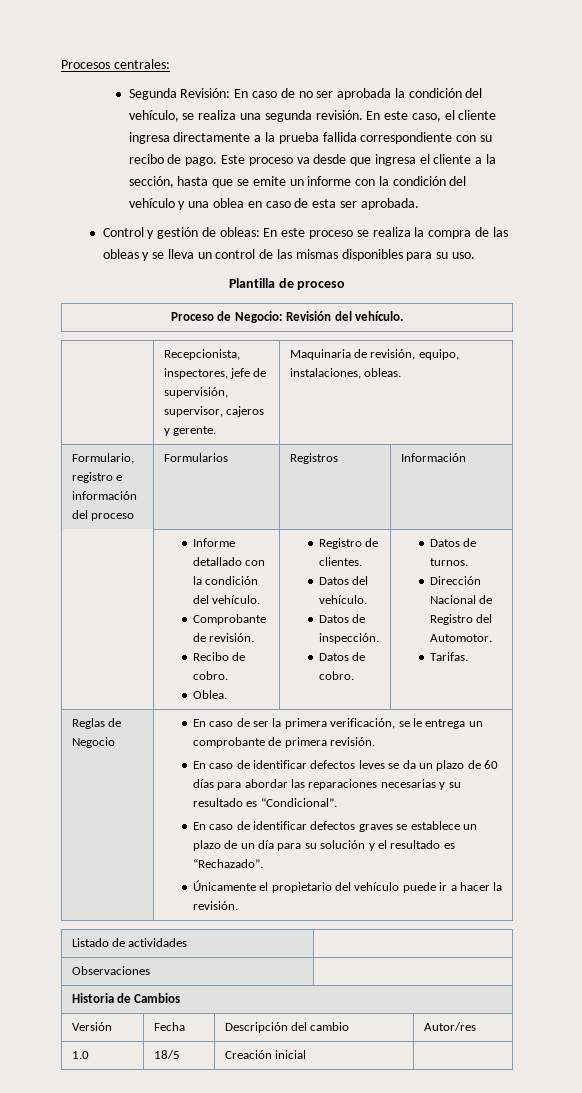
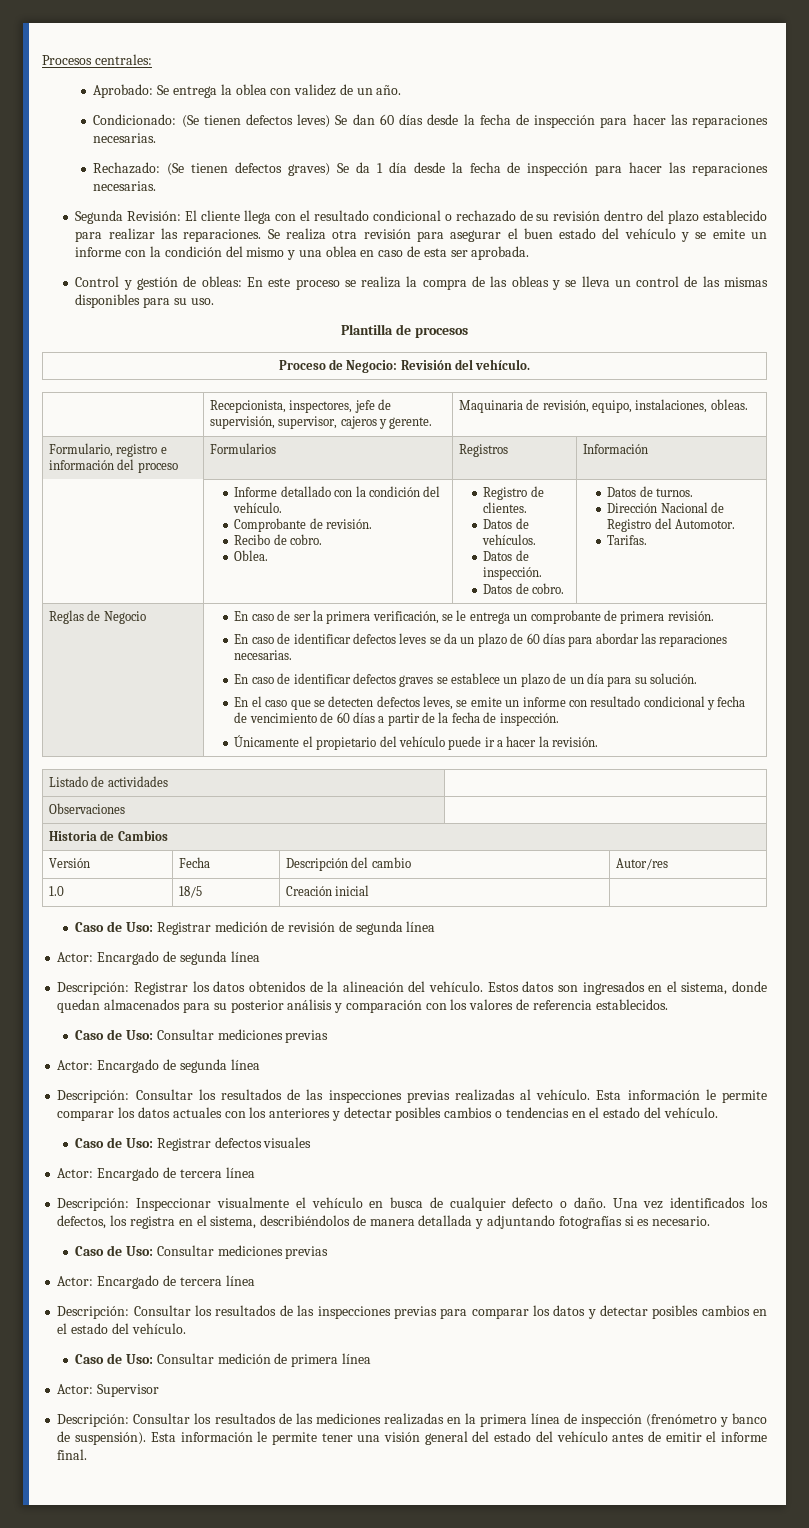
- Segunda Revisión: En caso de no ser aprobada la condición del vehículo, se realiza una segunda revisión. En este caso, el cliente ingresa directamente a la prueba fallida correspondiente con su recibo de pago. Este proceso va desde que ingresa el cliente a la sección, hasta que se emite un informe con la condición del vehículo y una oblea en caso de esta ser aprobada.
+ Aprobado: Se entrega la oblea con validez de un año.
+ Condicionado: (Se tienen defectos leves) Se dan 60 días desde la fecha de inspección para hacer las reparaciones necesarias.
+ Rechazado: (Se tienen defectos graves) Se da 1 día desde la fecha de inspección para hacer las reparaciones necesarias.
+ Segunda Revisión: El cliente llega con el resultado condicional o rechazado de su revisión dentro del plazo establecido para realizar las reparaciones. Se realiza otra revisión para asegurar el buen estado del vehículo y se emite un informe con la condición del mismo y una oblea en caso de esta ser aprobada.
- Plantilla de proceso
+ Plantilla de procesos
  | Informe detallado con la condición del vehículo.
  Comprobante de revisión.
  Recibo de cobro.
  Oblea. | Registro de clientes.
- Datos del vehículo.
+ Datos de vehículos.
- En caso de identificar defectos leves se da un plazo de 60 días para abordar las reparaciones necesarias y su resultado es “Condicional”.
+ En caso de identificar defectos leves se da un plazo de 60 días para abordar las reparaciones necesarias.
- En caso de identificar defectos graves se establece un plazo de un día para su solución y el resultado es “Rechazado”.
+ En caso de identificar defectos graves se establece un plazo de un día para su solución.
+ En el caso que se detecten defectos leves, se emite un informe con resultado condicional y fecha de vencimiento de 60 días a partir de la fecha de inspección.
+ Caso de Uso: Registrar medición de revisión de segunda línea
+ Actor: Encargado de segunda línea
+ Descripción: Registrar los datos obtenidos de la alineación del vehículo. Estos datos son ingresados en el sistema, donde quedan almacenados para su posterior análisis y comparación con los valores de referencia establecidos.
+ Caso de Uso: Consultar mediciones previas
+ Actor: Encargado de segunda línea
+ Descripción: Consultar los resultados de las inspecciones previas realizadas al vehículo. Esta información le permite comparar los datos actuales con los anteriores y detectar posibles cambios o tendencias en el estado del vehículo.
+ Caso de Uso: Registrar defectos visuales
+ Actor: Encargado de tercera línea
+ Descripción: Inspeccionar visualmente el vehículo en busca de cualquier defecto o daño. Una vez identificados los defectos, los registra en el sistema, describiéndolos de manera detallada y adjuntando fotografías si es necesario.
+ Caso de Uso: Consultar mediciones previas
+ Actor: Encargado de tercera línea
+ Descripción: Consultar los resultados de las inspecciones previas para comparar los datos y detectar posibles cambios en el estado del vehículo.
+ Caso de Uso: Consultar medición de primera línea
+ Actor: Supervisor
+ Descripción: Consultar los resultados de las mediciones realizadas en la primera línea de inspección (frenómetro y banco de suspensión). Esta información le permite tener una visión general del estado del vehículo antes de emitir el informe final.

